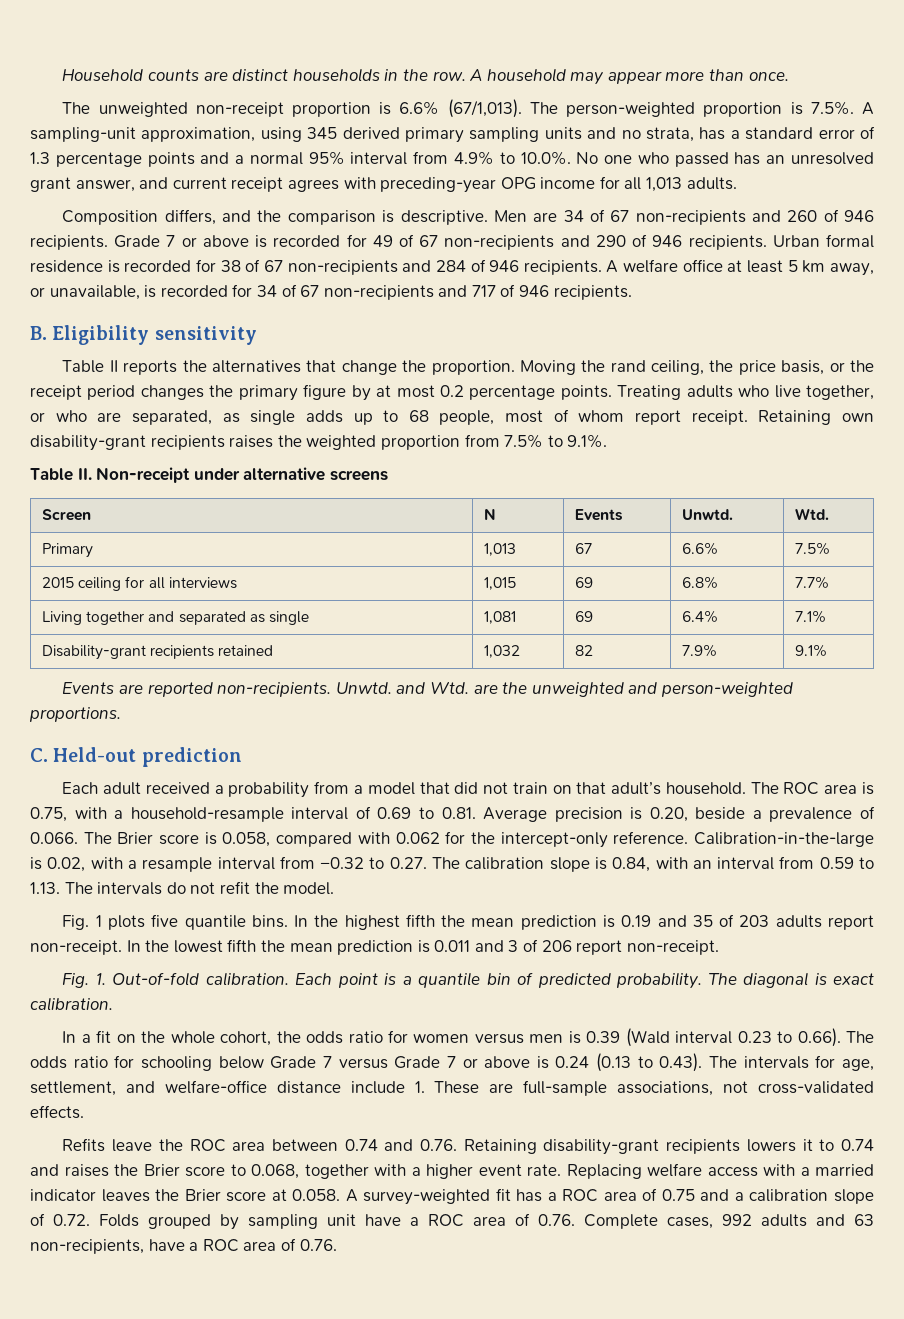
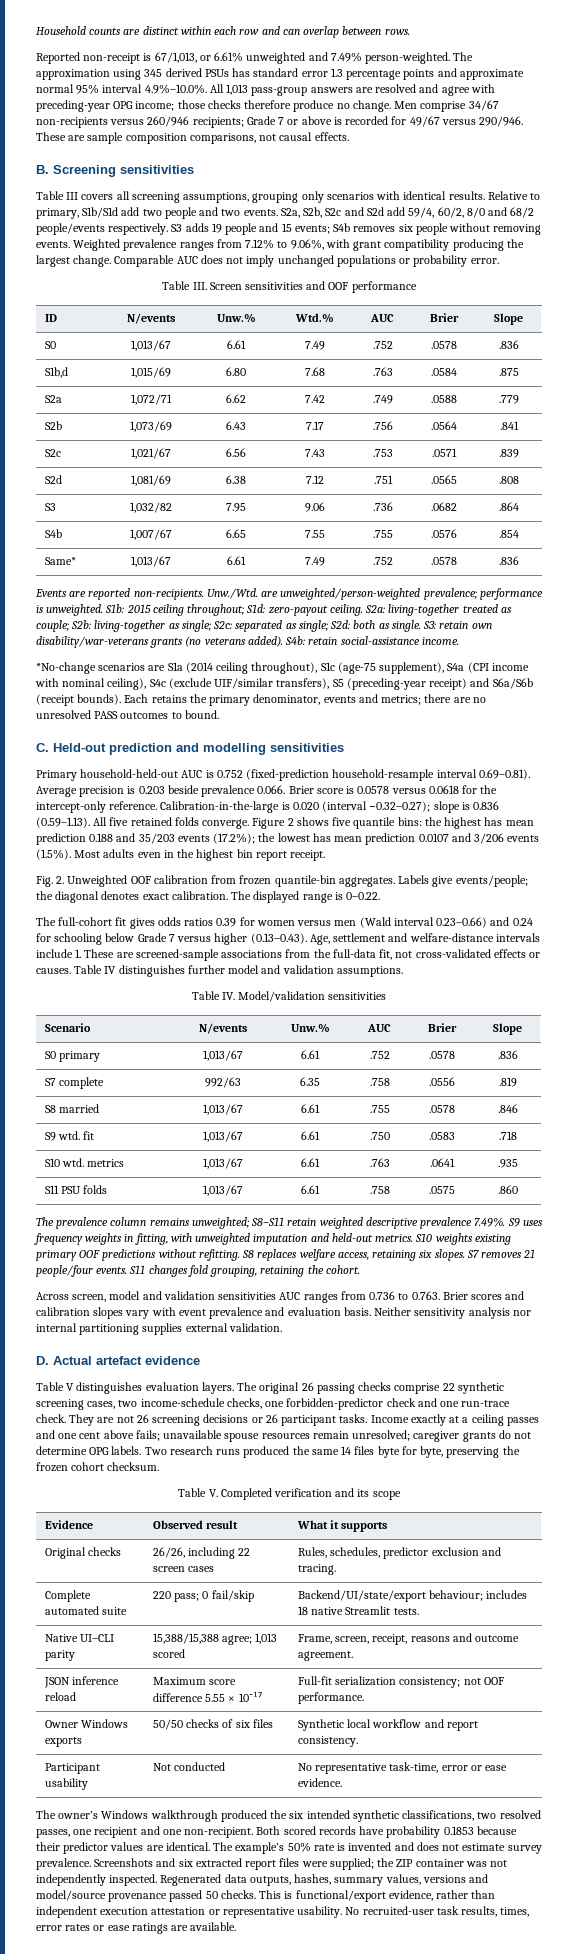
- Household counts are distinct households in the row. A household may appear more than once.
- The unweighted non-receipt proportion is 6.6% (67/1,013). The person-weighted proportion is 7.5%. A sampling-unit approximation, using 345 derived primary sampling units and no strata, has a standard error of 1.3 percentage points and a normal 95% interval from 4.9% to 10.0%. No one who passed has an unresolved grant answer, and current receipt agrees with preceding-year OPG income for all 1,013 adults.
- Composition differs, and the comparison is descriptive. Men are 34 of 67 non-recipients and 260 of 946 recipients. Grade 7 or above is recorded for 49 of 67 non-recipients and 290 of 946 recipients. Urban formal residence is recorded for 38 of 67 non-recipients and 284 of 946 recipients. A welfare office at least 5 km away, or unavailable, is recorded for 34 of 67 non-recipients and 717 of 946 recipients.
+ Household counts are distinct within each row and can overlap between rows.
+ Reported non-receipt is 67/1,013, or 6.61% unweighted and 7.49% person-weighted. The approximation using 345 derived PSUs has standard error 1.3 percentage points and approximate normal 95% interval 4.9%–10.0%. All 1,013 pass-group answers are resolved and agree with preceding-year OPG income; those checks therefore produce no change. Men comprise 34/67 non-recipients versus 260/946 recipients; Grade 7 or above is recorded for 49/67 versus 290/946. These are sample composition comparisons, not causal effects.
- B. Eligibility sensitivity
- Table II reports the alternatives that change the proportion. Moving the rand ceiling, the price basis, or the receipt period changes the primary figure by at most 0.2 percentage points. Treating adults who live together, or who are separated, as single adds up to 68 people, most of whom report receipt. Retaining own disability-grant recipients raises the weighted proportion from 7.5% to 9.1%.
- Table II. Non-receipt under alternative screens
- Screen | N | Events | Unwtd. | Wtd.
- Primary | 1,013 | 67 | 6.6% | 7.5%
- 2015 ceiling for all interviews | 1,015 | 69 | 6.8% | 7.7%
- Living together and separated as single | 1,081 | 69 | 6.4% | 7.1%
- Disability-grant recipients retained | 1,032 | 82 | 7.9% | 9.1%
- Events are reported non-recipients. Unwtd. and Wtd. are the unweighted and person-weighted proportions.
- C. Held-out prediction
- Each adult received a probability from a model that did not train on that adult’s household. The ROC area is 0.75, with a household-resample interval of 0.69 to 0.81. Average precision is 0.20, beside a prevalence of 0.066. The Brier score is 0.058, compared with 0.062 for the intercept-only reference.
+ B. Screening sensitivities
+ Table III covers all screening assumptions, grouping only scenarios with identical results. Relative to primary, S1b/S1d add two people and two events. S2a, S2b, S2c and S2d add 59/4, 60/2, 8/0 and 68/2 people/events respectively. S3 adds 19 people and 15 events; S4b removes six people without removing events. Weighted prevalence ranges from 7.12% to 9.06%, with grant compatibility producing the largest change. Comparable AUC does not imply unchanged populations or probability error.
+ Table III. Screen sensitivities and OOF performance
+ ID | N/events | Unw.% | Wtd.% | AUC | Brier | Slope
+ S0 | 1,013/67 | 6.61 | 7.49 | .752 | .0578 | .836
+ S1b,d | 1,015/69 | 6.80 | 7.68 | .763 | .0584 | .875
+ S2a | 1,072/71 | 6.62 | 7.42 | .749 | .0588 | .779
+ S2b | 1,073/69 | 6.43 | 7.17 | .756 | .0564 | .841
+ S2c | 1,021/67 | 6.56 | 7.43 | .753 | .0571 | .839
+ S2d | 1,081/69 | 6.38 | 7.12 | .751 | .0565 | .808
+ S3 | 1,032/82 | 7.95 | 9.06 | .736 | .0682 | .864
+ S4b | 1,007/67 | 6.65 | 7.55 | .755 | .0576 | .854
+ Same* | 1,013/67 | 6.61 | 7.49 | .752 | .0578 | .836
+ Events are reported non-recipients. Unw./Wtd. are unweighted/person-weighted prevalence; performance is unweighted. S1b: 2015 ceiling throughout; S1d: zero-payout ceiling. S2a: living-together treated as couple; S2b: living-together as single; S2c: separated as single; S2d: both as single. S3: retain own disability/war-veterans grants (no veterans added). S4b: retain social-assistance income.
+ *No-change scenarios are S1a (2014 ceiling throughout), S1c (age-75 supplement), S4a (CPI income with nominal ceiling), S4c (exclude UIF/similar transfers), S5 (preceding-year receipt) and S6a/S6b (receipt bounds). Each retains the primary denominator, events and metrics; there are no unresolved PASS outcomes to bound.
+ C. Held-out prediction and modelling sensitivities
+ Primary household-held-out AUC is 0.752 (fixed-prediction household-resample interval 0.69–0.81). Average precision is 0.203 beside prevalence 0.066. Brier score is 0.0578 versus 0.0618 for the intercept-only reference.
- Calibration-in-the-large is 0.02, with a resample interval from −0.32 to 0.27. The calibration slope is 0.84, with an interval from 0.59 to 1.13. The intervals do not refit the model.
- Fig. 1 plots five quantile bins. In the highest fifth the mean prediction is 0.19 and 35 of 203 adults report non-receipt. In the lowest fifth the mean prediction is 0.011 and 3 of 206 report non-receipt.
- Fig. 1. Out-of-fold calibration. Each point is a quantile bin of predicted probability. The diagonal is exact calibration.
- In a fit on the whole cohort, the odds ratio for women versus men is 0.39 (Wald interval 0.23 to 0.66). The odds ratio for schooling below Grade 7 versus Grade 7 or above is 0.24 (0.13 to 0.43). The intervals for age, settlement, and welfare-office distance include 1. These are full-sample associations, not cross-validated effects.
- Refits leave the ROC area between 0.74 and 0.76. Retaining disability-grant recipients lowers it to 0.74 and raises the Brier score to 0.068, together with a higher event rate. Replacing welfare access with a married indicator leaves the Brier score at 0.058. A survey-weighted fit has a ROC area of 0.75 and a calibration slope of 0.72. Folds grouped by sampling unit have a ROC area of 0.76. Complete cases, 992 adults and 63 non-recipients, have a ROC area of 0.76.
+ Calibration-in-the-large is 0.020 (interval −0.32–0.27); slope is 0.836 (0.59–1.13). All five retained folds converge. Figure 2 shows five quantile bins: the highest has mean prediction 0.188 and 35/203 events (17.2%); the lowest has mean prediction 0.0107 and 3/206 events (1.5%). Most adults even in the highest bin report receipt.
+ Fig. 2. Unweighted OOF calibration from frozen quantile-bin aggregates. Labels give events/people; the diagonal denotes exact calibration. The displayed range is 0–0.22.
+ The full-cohort fit gives odds ratios 0.39 for women versus men (Wald interval 0.23–0.66) and 0.24 for schooling below Grade 7 versus higher (0.13–0.43). Age, settlement and welfare-distance intervals include 1. These are screened-sample associations from the full-data fit, not cross-validated effects or causes. Table IV distinguishes further model and validation assumptions.
+ Table IV. Model/validation sensitivities
+ Scenario | N/events | Unw.% | AUC | Brier | Slope
+ S0 primary | 1,013/67 | 6.61 | .752 | .0578 | .836
+ S7 complete | 992/63 | 6.35 | .758 | .0556 | .819
+ S8 married | 1,013/67 | 6.61 | .755 | .0578 | .846
+ S9 wtd. fit | 1,013/67 | 6.61 | .750 | .0583 | .718
+ S10 wtd. metrics | 1,013/67 | 6.61 | .763 | .0641 | .935
+ S11 PSU folds | 1,013/67 | 6.61 | .758 | .0575 | .860
+ The prevalence column remains unweighted; S8–S11 retain weighted descriptive prevalence 7.49%. S9 uses frequency weights in fitting, with unweighted imputation and held-out metrics. S10 weights existing primary OOF predictions without refitting. S8 replaces welfare access, retaining six slopes. S7 removes 21 people/four events. S11 changes fold grouping, retaining the cohort.
+ Across screen, model and validation sensitivities AUC ranges from 0.736 to 0.763. Brier scores and calibration slopes vary with event prevalence and evaluation basis. Neither sensitivity analysis nor internal partitioning supplies external validation.
+ D. Actual artefact evidence
+ Table V distinguishes evaluation layers. The original 26 passing checks comprise 22 synthetic screening cases, two income-schedule checks, one forbidden-predictor check and one run-trace check. They are not 26 screening decisions or 26 participant tasks. Income exactly at a ceiling passes and one cent above fails; unavailable spouse resources remain unresolved; caregiver grants do not determine OPG labels. Two research runs produced the same 14 files byte for byte, preserving the frozen cohort checksum.
+ Table V. Completed verification and its scope
+ Evidence | Observed result | What it supports
+ Original checks | 26/26, including 22 screen cases | Rules, schedules, predictor exclusion and tracing.
+ Complete automated suite | 220 pass; 0 fail/skip | Backend/UI/state/export behaviour; includes 18 native Streamlit tests.
+ Native UI–CLI parity | 15,388/15,388 agree; 1,013 scored | Frame, screen, receipt, reasons and outcome agreement.
+ JSON inference reload | Maximum score difference 5.55 × 10⁻¹⁷ | Full-fit serialization consistency; not OOF performance.
+ Owner Windows exports | 50/50 checks of six files | Synthetic local workflow and report consistency.
+ Participant usability | Not conducted | No representative task-time, error or ease evidence.
+ The owner’s Windows walkthrough produced the six intended synthetic classifications, two resolved passes, one recipient and one non-recipient. Both scored records have probability 0.1853 because their predictor values are identical. The example’s 50% rate is invented and does not estimate survey prevalence. Screenshots and six extracted report files were supplied; the ZIP container was not independently inspected. Regenerated data outputs, hashes, summary values, versions and model/source provenance passed 50 checks. This is functional/export evidence, rather than independent execution attestation or representative usability. No recruited-user task results, times, error rates or ease ratings are available.

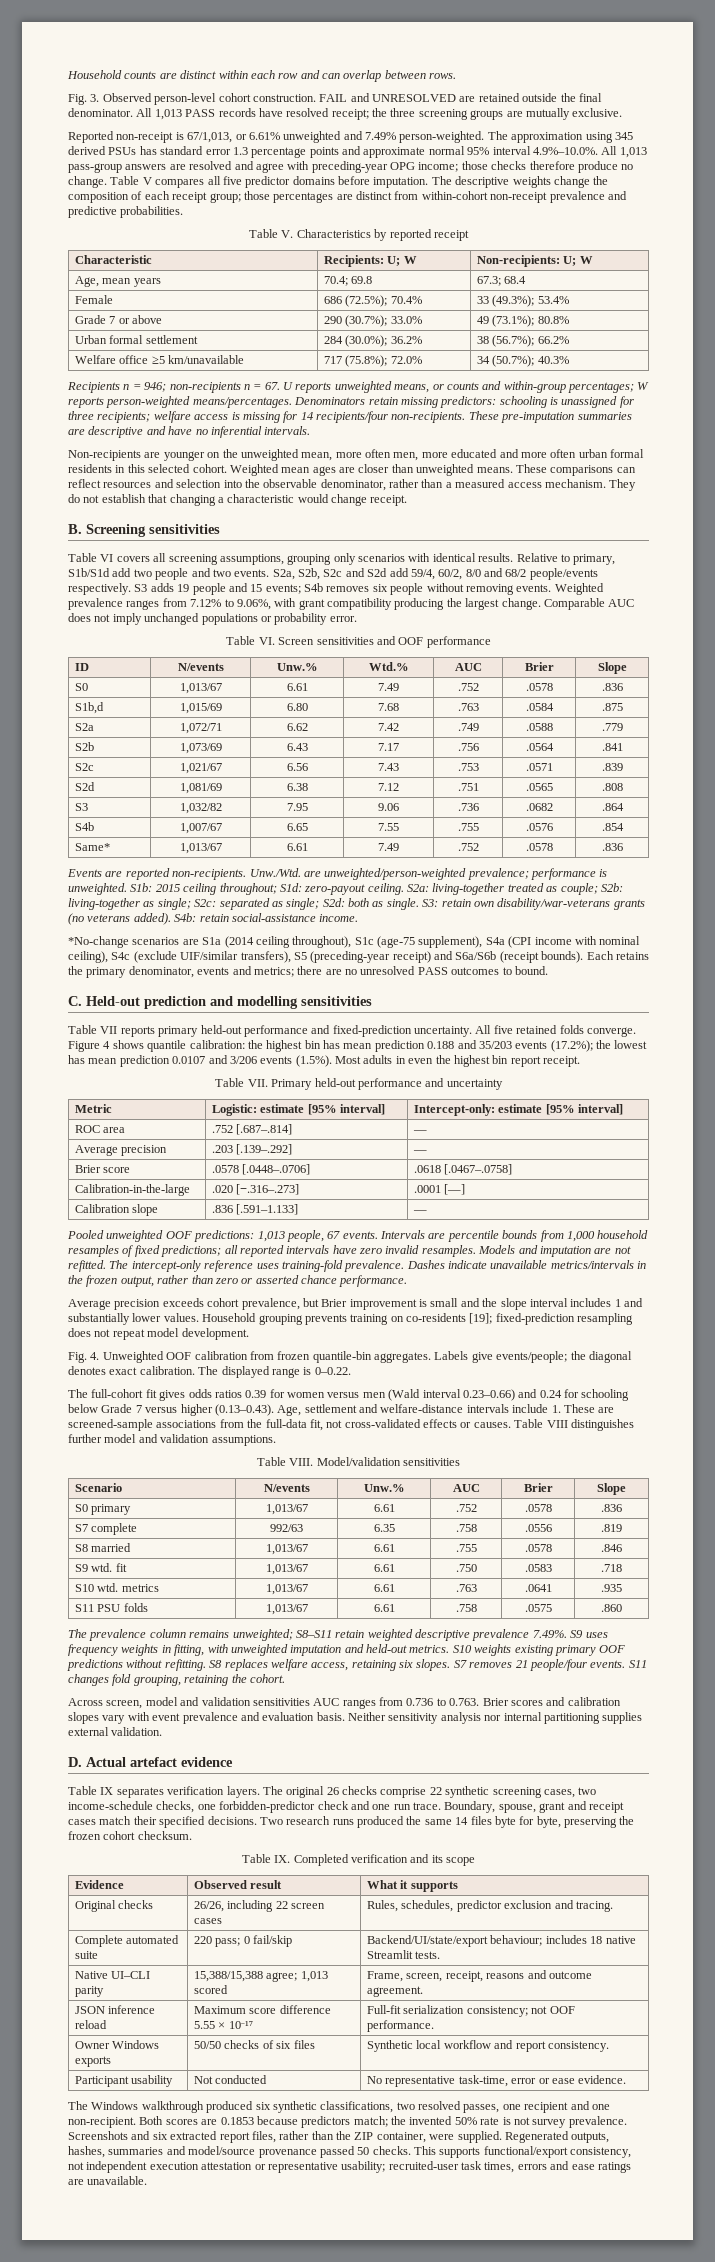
+ Fig. 3. Observed person-level cohort construction. FAIL and UNRESOLVED are retained outside the final denominator. All 1,013 PASS records have resolved receipt; the three screening groups are mutually exclusive.
- Men comprise 34/67 non-recipients versus 260/946 recipients; Grade 7 or above is recorded for 49/67 versus 290/946. These are sample composition comparisons, not causal effects.
+ Table V compares all five predictor domains before imputation. The descriptive weights change the composition of each receipt group; those percentages are distinct from within-cohort non-receipt prevalence and predictive probabilities.
+ Table V. Characteristics by reported receipt
+ Characteristic | Recipients: U; W | Non-recipients: U; W
+ Age, mean years | 70.4; 69.8 | 67.3; 68.4
+ Female | 686 (72.5%); 70.4% | 33 (49.3%); 53.4%
+ Grade 7 or above | 290 (30.7%); 33.0% | 49 (73.1%); 80.8%
+ Urban formal settlement | 284 (30.0%); 36.2% | 38 (56.7%); 66.2%
+ Welfare office ≥5 km/unavailable | 717 (75.8%); 72.0% | 34 (50.7%); 40.3%
+ Recipients n = 946; non-recipients n = 67. U reports unweighted means, or counts and within-group percentages; W reports person-weighted means/percentages. Denominators retain missing predictors: schooling is unassigned for three recipients; welfare access is missing for 14 recipients/four non-recipients. These pre-imputation summaries are descriptive and have no inferential intervals.
+ Non-recipients are younger on the unweighted mean, more often men, more educated and more often urban formal residents in this selected cohort. Weighted mean ages are closer than unweighted means. These comparisons can reflect resources and selection into the observable denominator, rather than a measured access mechanism. They do not establish that changing a characteristic would change receipt.
- Table III covers all screening assumptions, grouping only scenarios with identical results.
+ Table VI covers all screening assumptions, grouping only scenarios with identical results.
- Table III. Screen sensitivities and OOF performance
+ Table VI. Screen sensitivities and OOF performance
- Primary household-held-out AUC is 0.752 (fixed-prediction household-resample interval 0.69–0.81). Average precision is 0.203 beside prevalence 0.066. Brier score is 0.0578 versus 0.0618 for the intercept-only reference. Calibration-in-the-large is 0.020 (interval −0.32–0.27); slope is 0.836 (0.59–1.13). All five retained folds converge.
+ Table VII reports primary held-out performance and fixed-prediction uncertainty. All five retained folds converge.
- Figure 2 shows five quantile bins: the highest has mean prediction 0.188 and 35/203 events (17.2%); the lowest has mean prediction 0.0107 and 3/206 events (1.5%). Most adults even in the highest bin report receipt.
+ Figure 4 shows quantile calibration: the highest bin has mean prediction 0.188 and 35/203 events (17.2%); the lowest has mean prediction 0.0107 and 3/206 events (1.5%). Most adults in even the highest bin report receipt.
- Fig. 2. Unweighted OOF calibration from frozen quantile-bin aggregates.
+ Table VII. Primary held-out performance and uncertainty
+ Metric | Logistic: estimate [95% interval] | Intercept-only: estimate [95% interval]
+ ROC area | .752 [.687–.814] | —
+ Average precision | .203 [.139–.292] | —
+ Brier score | .0578 [.0448–.0706] | .0618 [.0467–.0758]
+ Calibration-in-the-large | .020 [−.316–.273] | .0001 [—]
+ Calibration slope | .836 [.591–1.133] | —
+ Pooled unweighted OOF predictions: 1,013 people, 67 events. Intervals are percentile bounds from 1,000 household resamples of fixed predictions; all reported intervals have zero invalid resamples. Models and imputation are not refitted. The intercept-only reference uses training-fold prevalence. Dashes indicate unavailable metrics/intervals in the frozen output, rather than zero or asserted chance performance.
+ Average precision exceeds cohort prevalence, but Brier improvement is small and the slope interval includes 1 and substantially lower values. Household grouping prevents training on co-residents [19]; fixed-prediction resampling does not repeat model development.
+ Fig. 4. Unweighted OOF calibration from frozen quantile-bin aggregates.
- Table IV distinguishes further model and validation assumptions.
+ Table VIII distinguishes further model and validation assumptions.
- Table IV. Model/validation sensitivities
+ Table VIII. Model/validation sensitivities
- Table V distinguishes evaluation layers.
+ Table IX separates verification layers.
- The original 26 passing checks comprise 22 synthetic screening cases, two income-schedule checks, one forbidden-predictor check and one run-trace check. They are not 26 screening decisions or 26 participant tasks. Income exactly at a ceiling passes and one cent above fails; unavailable spouse resources remain unresolved; caregiver grants do not determine OPG labels.
+ The original 26 checks comprise 22 synthetic screening cases, two income-schedule checks, one forbidden-predictor check and one run trace. Boundary, spouse, grant and receipt cases match their specified decisions.
- Table V. Completed verification and its scope
+ Table IX. Completed verification and its scope
- The owner’s Windows walkthrough produced the six intended synthetic classifications, two resolved passes, one recipient and one non-recipient.
+ The Windows walkthrough produced six synthetic classifications, two resolved passes, one recipient and one non-recipient.
- Both scored records have probability 0.1853 because their predictor values are identical. The example’s 50% rate is invented and does not estimate survey prevalence.
+ Both scores are 0.1853 because predictors match; the invented 50% rate is not survey prevalence.
- Screenshots and six extracted report files were supplied; the ZIP container was not independently inspected. Regenerated data outputs, hashes, summary values, versions and model/source provenance passed 50 checks.
+ Screenshots and six extracted report files, rather than the ZIP container, were supplied. Regenerated outputs, hashes, summaries and model/source provenance passed 50 checks.
- This is functional/export evidence, rather than independent execution attestation or representative usability. No recruited-user task results, times, error rates or ease ratings are available.
+ This supports functional/export consistency, not independent execution attestation or representative usability; recruited-user task times, errors and ease ratings are unavailable.

